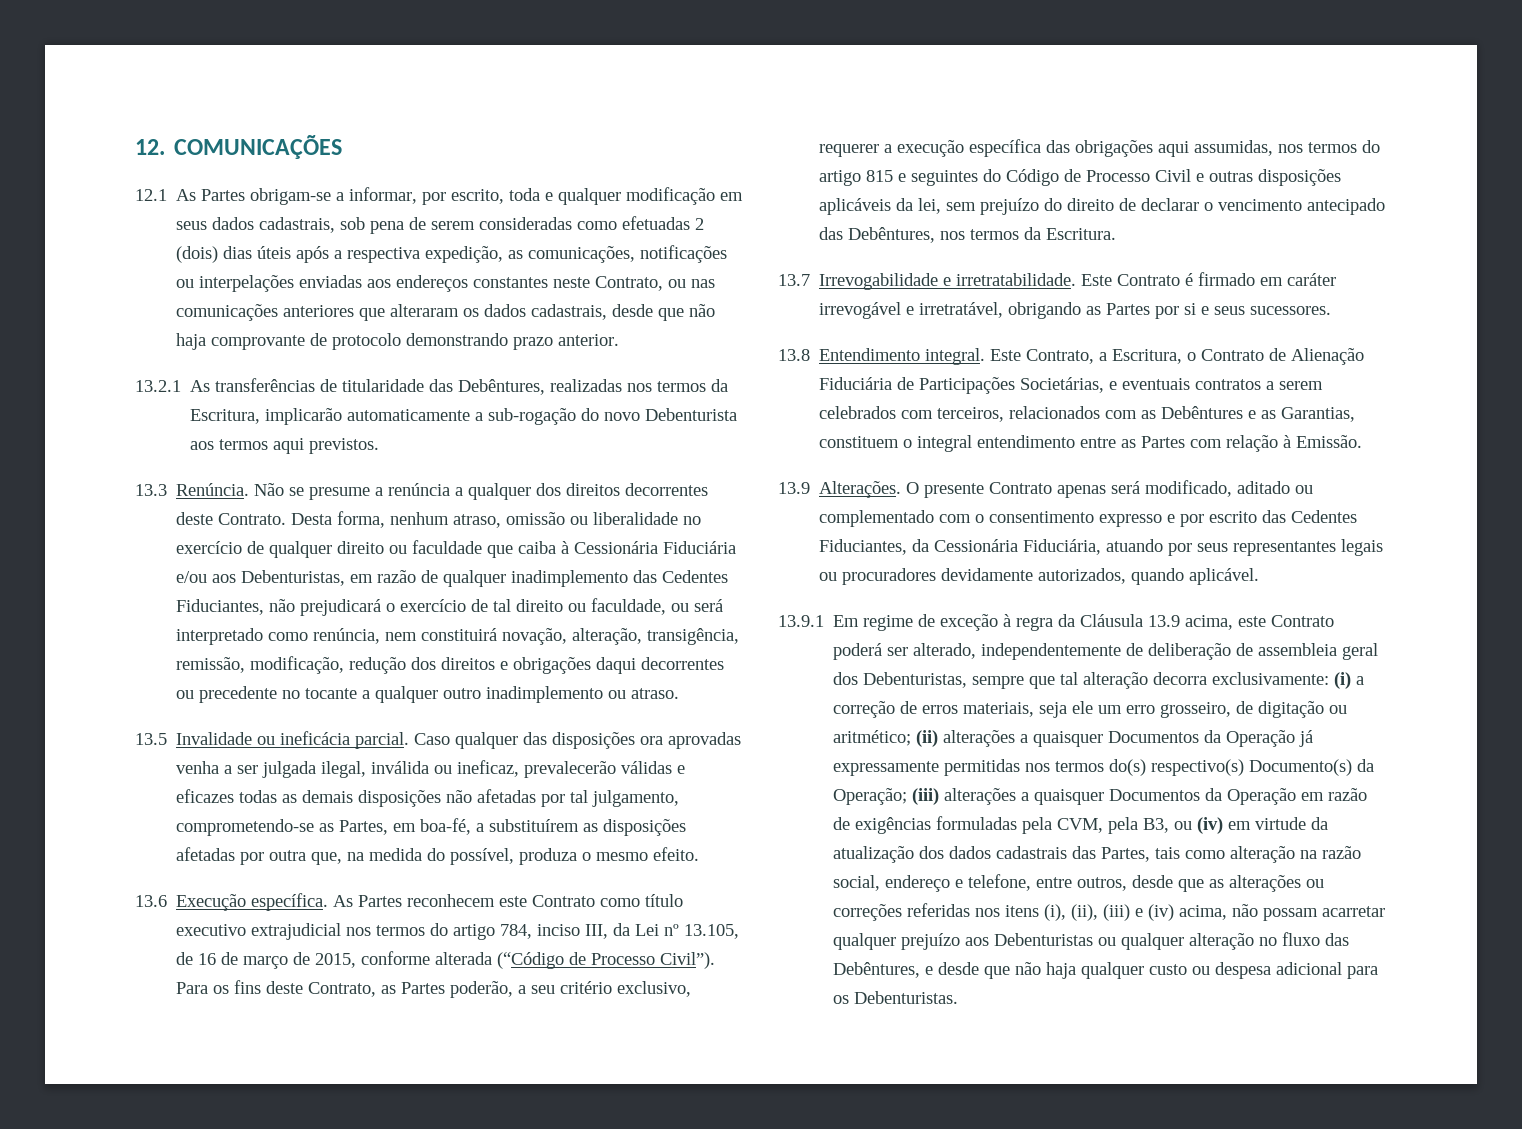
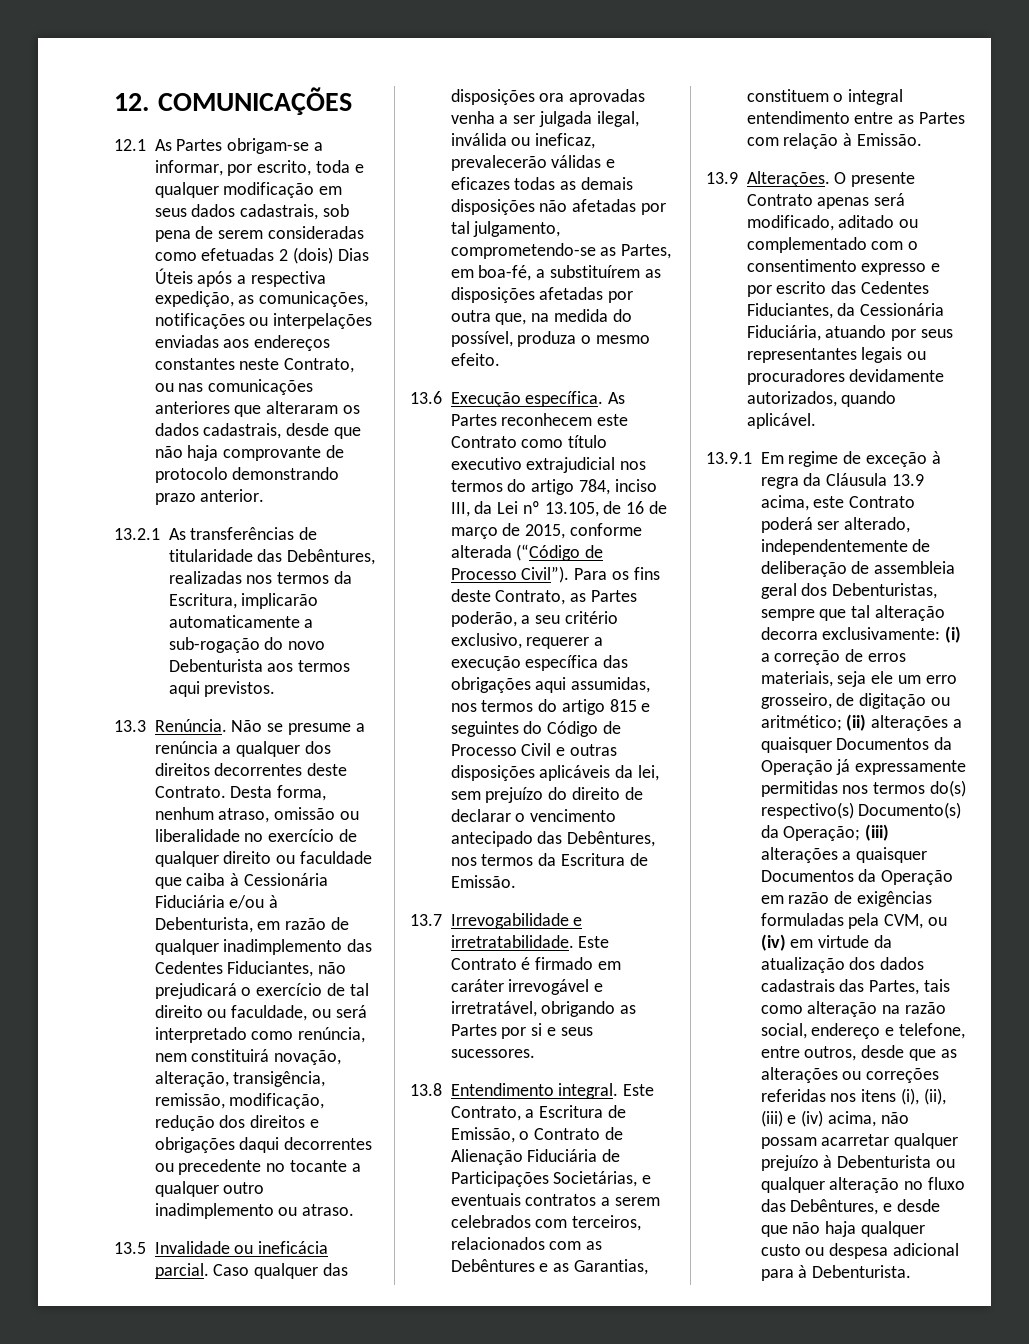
- 12.1 As Partes obrigam-se a informar, por escrito, toda e qualquer modificação em seus dados cadastrais, sob pena de serem consideradas como efetuadas 2 (dois) dias úteis após a respectiva expedição, as comunicações, notificações ou interpelações enviadas aos endereços constantes neste Contrato, ou nas comunicações anteriores que alteraram os dados cadastrais, desde que não haja comprovante de protocolo demonstrando prazo anterior.
+ 12.1 As Partes obrigam-se a informar, por escrito, toda e qualquer modificação em seus dados cadastrais, sob pena de serem consideradas como efetuadas 2 (dois) Dias Úteis após a respectiva expedição, as comunicações, notificações ou interpelações enviadas aos endereços constantes neste Contrato, ou nas comunicações anteriores que alteraram os dados cadastrais, desde que não haja comprovante de protocolo demonstrando prazo anterior.
- Desta forma, nenhum atraso, omissão ou liberalidade no exercício de qualquer direito ou faculdade que caiba à Cessionária Fiduciária e/ou aos Debenturistas, em razão de qualquer inadimplemento das Cedentes Fiduciantes, não prejudicará o exercício de tal direito ou faculdade, ou será interpretado como renúncia, nem constituirá novação, alteração, transigência, remissão, modificação, redução dos direitos e obrigações daqui decorrentes ou precedente no tocante a qualquer outro inadimplemento ou atraso.
+ Desta forma, nenhum atraso, omissão ou liberalidade no exercício de qualquer direito ou faculdade que caiba à Cessionária Fiduciária e/ou à Debenturista, em razão de qualquer inadimplemento das Cedentes Fiduciantes, não prejudicará o exercício de tal direito ou faculdade, ou será interpretado como renúncia, nem constituirá novação, alteração, transigência, remissão, modificação, redução dos direitos e obrigações daqui decorrentes ou precedente no tocante a qualquer outro inadimplemento ou atraso.
- Para os fins deste Contrato, as Partes poderão, a seu critério exclusivo, requerer a execução específica das obrigações aqui assumidas, nos termos do artigo 815 e seguintes do Código de Processo Civil e outras disposições aplicáveis da lei, sem prejuízo do direito de declarar o vencimento antecipado das Debêntures, nos termos da Escritura.
+ Para os fins deste Contrato, as Partes poderão, a seu critério exclusivo, requerer a execução específica das obrigações aqui assumidas, nos termos do artigo 815 e seguintes do Código de Processo Civil e outras disposições aplicáveis da lei, sem prejuízo do direito de declarar o vencimento antecipado das Debêntures, nos termos da Escritura de Emissão.
- Este Contrato, a Escritura, o Contrato de Alienação Fiduciária de Participações Societárias, e eventuais contratos a serem celebrados com terceiros, relacionados com as Debêntures e as Garantias, constituem o integral entendimento entre as Partes com relação à Emissão.
+ Este Contrato, a Escritura de Emissão, o Contrato de Alienação Fiduciária de Participações Societárias, e eventuais contratos a serem celebrados com terceiros, relacionados com as Debêntures e as Garantias, constituem o integral entendimento entre as Partes com relação à Emissão.
- (iii) alterações a quaisquer Documentos da Operação em razão de exigências formuladas pela CVM, pela B3, ou (iv) em virtude da atualização dos dados cadastrais das Partes, tais como alteração na razão social, endereço e telefone, entre outros, desde que as alterações ou correções referidas nos itens (i), (ii), (iii) e (iv) acima, não possam acarretar qualquer prejuízo aos Debenturistas ou qualquer alteração no fluxo das Debêntures, e desde que não haja qualquer custo ou despesa adicional para os Debenturistas.
+ (iii) alterações a quaisquer Documentos da Operação em razão de exigências formuladas pela CVM, ou (iv) em virtude da atualização dos dados cadastrais das Partes, tais como alteração na razão social, endereço e telefone, entre outros, desde que as alterações ou correções referidas nos itens (i), (ii), (iii) e (iv) acima, não possam acarretar qualquer prejuízo à Debenturista ou qualquer alteração no fluxo das Debêntures, e desde que não haja qualquer custo ou despesa adicional para à Debenturista.

